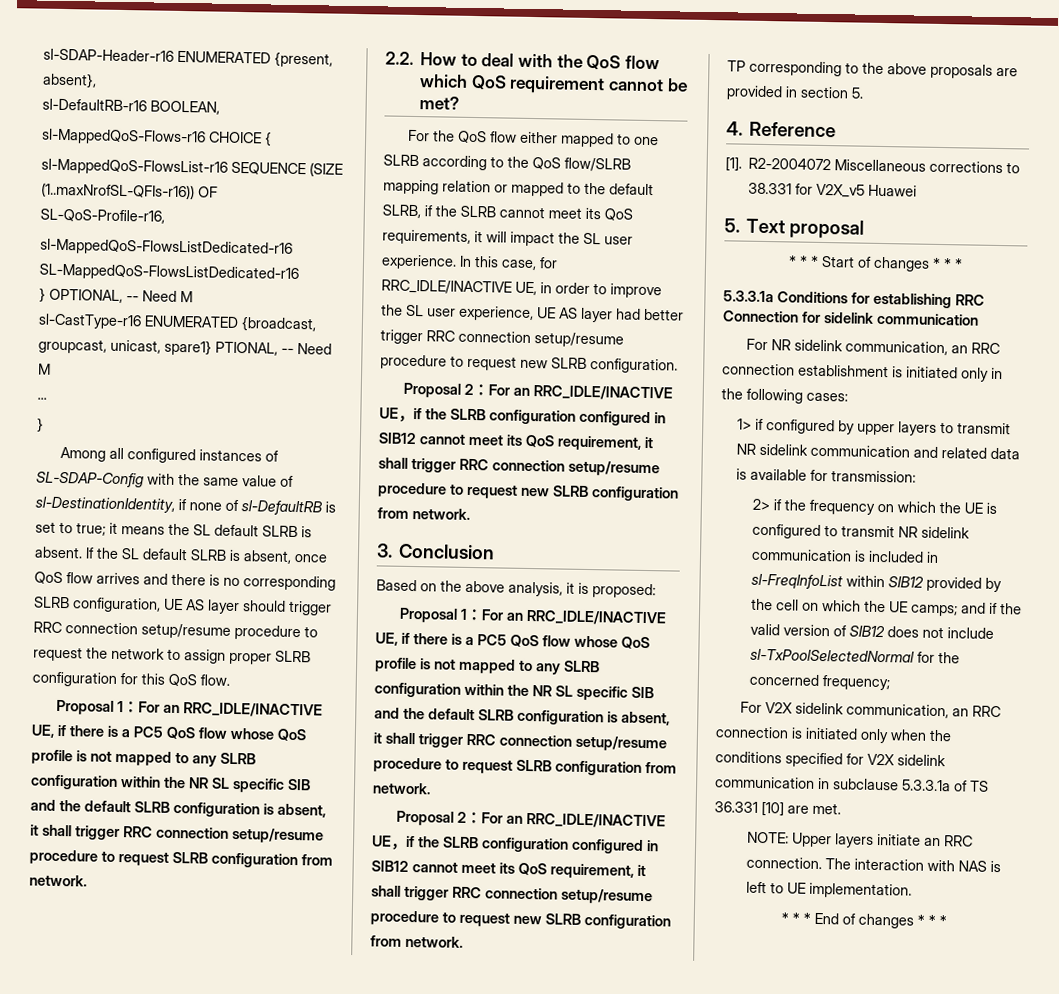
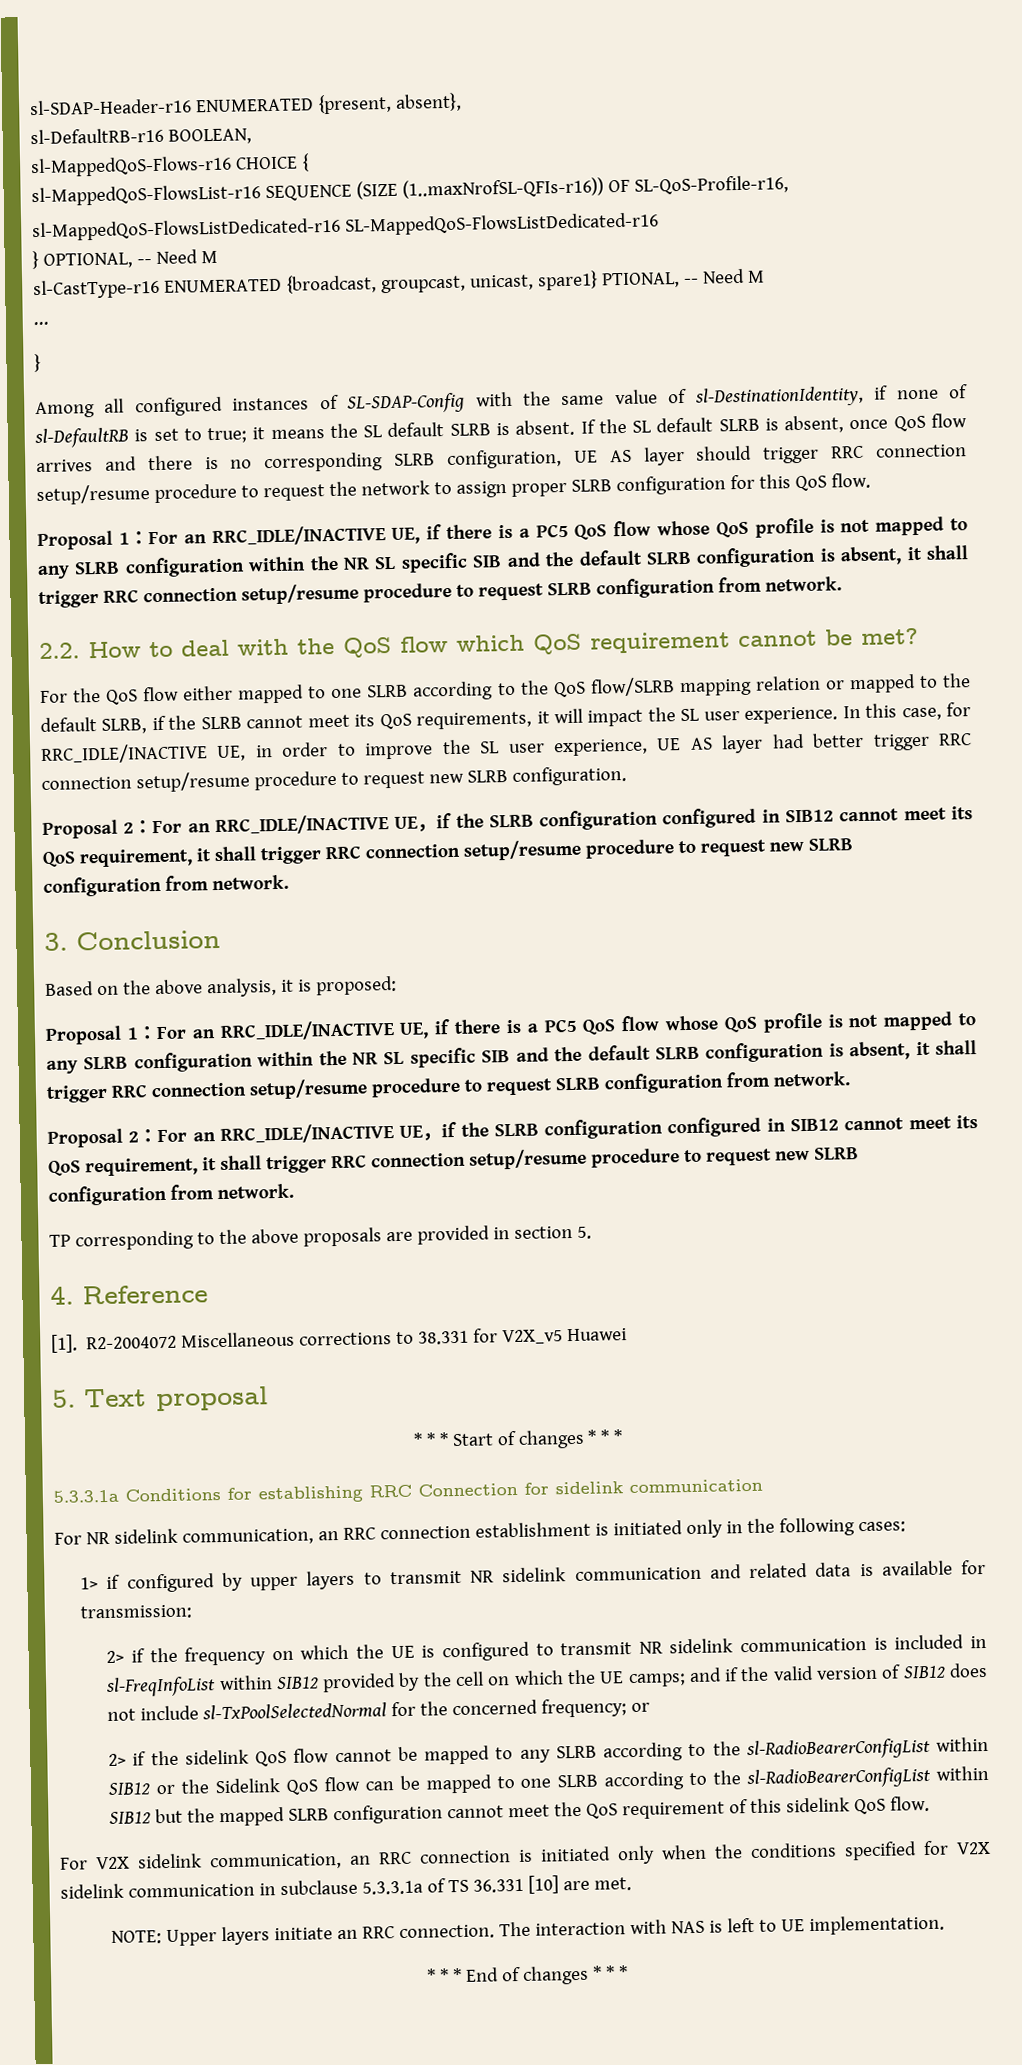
- 2> if the frequency on which the UE is configured to transmit NR sidelink communication is included in sl-FreqInfoList within SIB12 provided by the cell on which the UE camps; and if the valid version of SIB12 does not include sl-TxPoolSelectedNormal for the concerned frequency;
+ 2> if the frequency on which the UE is configured to transmit NR sidelink communication is included in sl-FreqInfoList within SIB12 provided by the cell on which the UE camps; and if the valid version of SIB12 does not include sl-TxPoolSelectedNormal for the concerned frequency; or
+ 2> if the sidelink QoS flow cannot be mapped to any SLRB according to the sl-RadioBearerConfigList within SIB12 or the Sidelink QoS flow can be mapped to one SLRB according to the sl-RadioBearerConfigList within SIB12 but the mapped SLRB configuration cannot meet the QoS requirement of this sidelink QoS flow.

